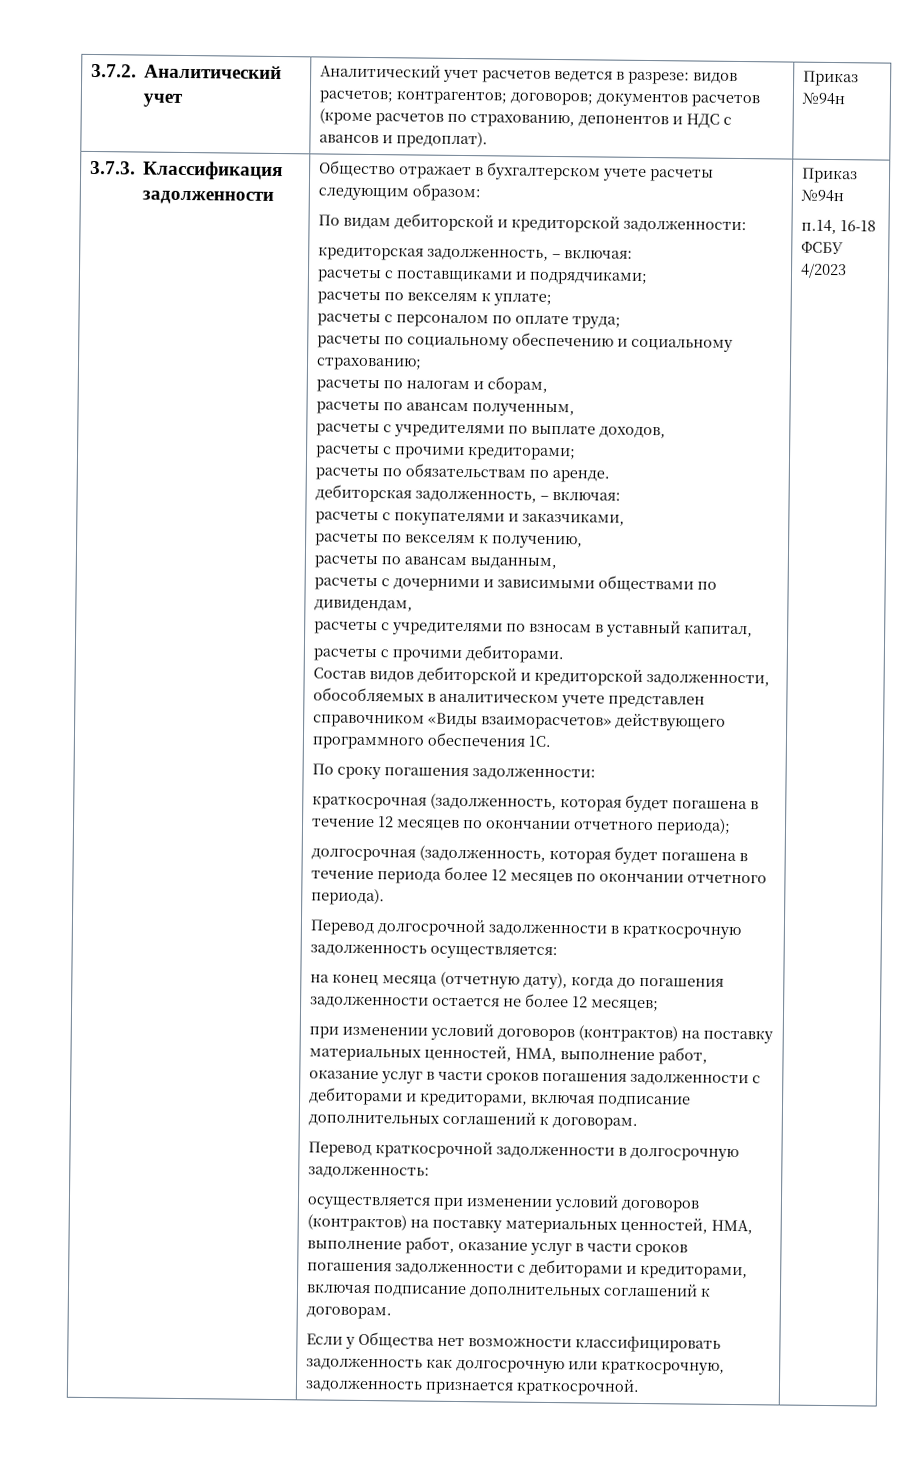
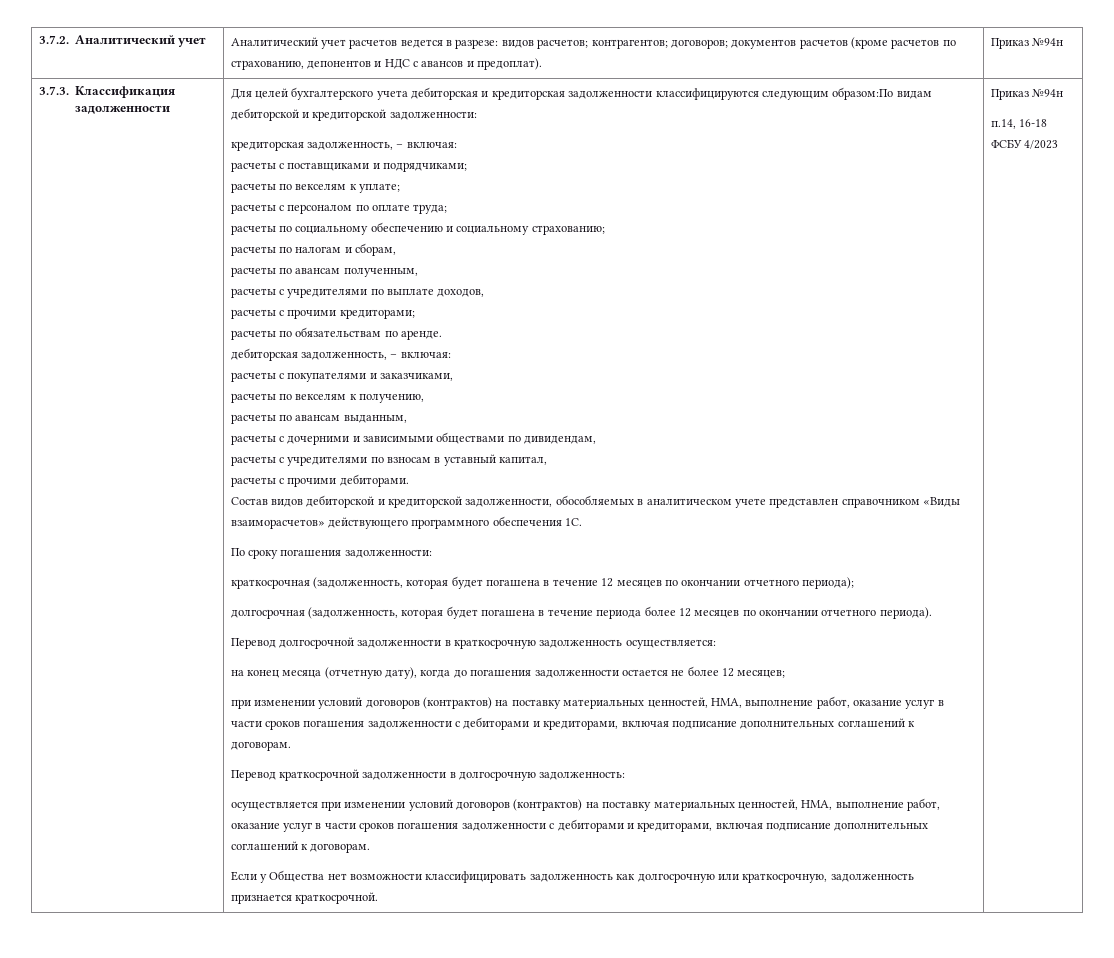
- Общество отражает в бухгалтерском учете расчеты следующим образом:
- По видам дебиторской и кредиторской задолженности:
+ Для целей бухгалтерского учета дебиторская и кредиторская задолженности классифицируются следующим образом:По видам дебиторской и кредиторской задолженности:

